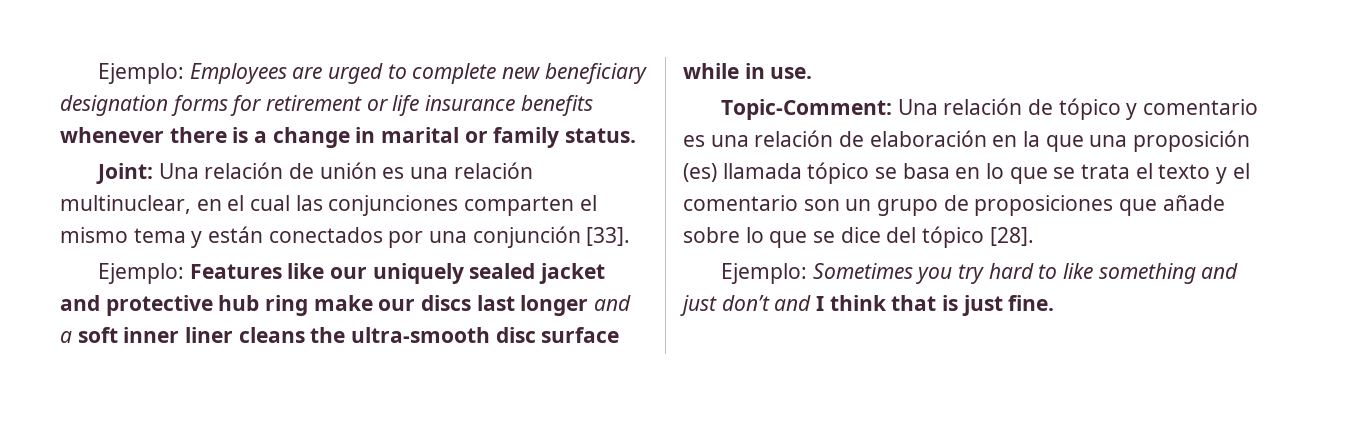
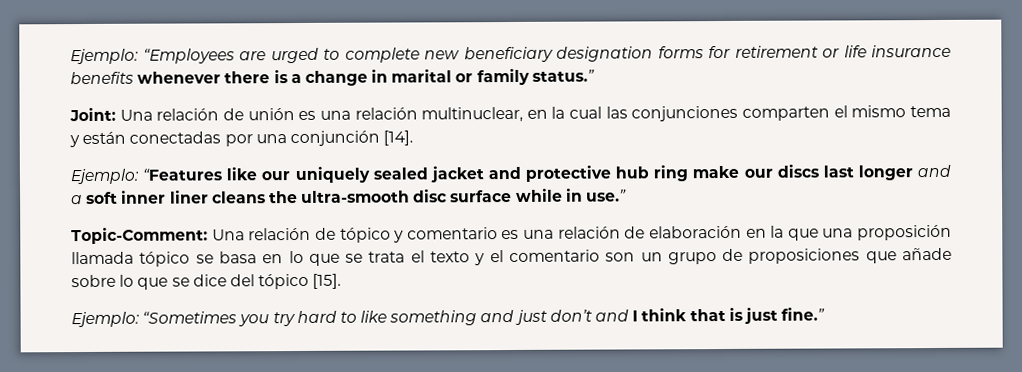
- Ejemplo: Employees are urged to complete new beneficiary designation forms for retirement or life insurance benefits whenever there is a change in marital or family status.
+ Ejemplo: “Employees are urged to complete new beneficiary designation forms for retirement or life insurance benefits whenever there is a change in marital or family status.”
- Joint: Una relación de unión es una relación multinuclear, en el cual las conjunciones comparten el mismo tema y están conectados por una conjunción [33].
- Ejemplo: Features like our uniquely sealed jacket and protective hub ring make our discs last longer and a soft inner liner cleans the ultra-smooth disc surface while in use.
+ Joint: Una relación de unión es una relación multinuclear, en la cual las conjunciones comparten el mismo tema y están conectadas por una conjunción [14].
+ Ejemplo: “Features like our uniquely sealed jacket and protective hub ring make our discs last longer and a soft inner liner cleans the ultra-smooth disc surface while in use.”
- Topic-Comment: Una relación de tópico y comentario es una relación de elaboración en la que una proposición (es) llamada tópico se basa en lo que se trata el texto y el comentario son un grupo de proposiciones que añade sobre lo que se dice del tópico [28].
- Ejemplo: Sometimes you try hard to like something and just don’t and I think that is just fine.
+ Topic-Comment: Una relación de tópico y comentario es una relación de elaboración en la que una proposición llamada tópico se basa en lo que se trata el texto y el comentario son un grupo de proposiciones que añade sobre lo que se dice del tópico [15].
+ Ejemplo: “Sometimes you try hard to like something and just don’t and I think that is just fine.”

